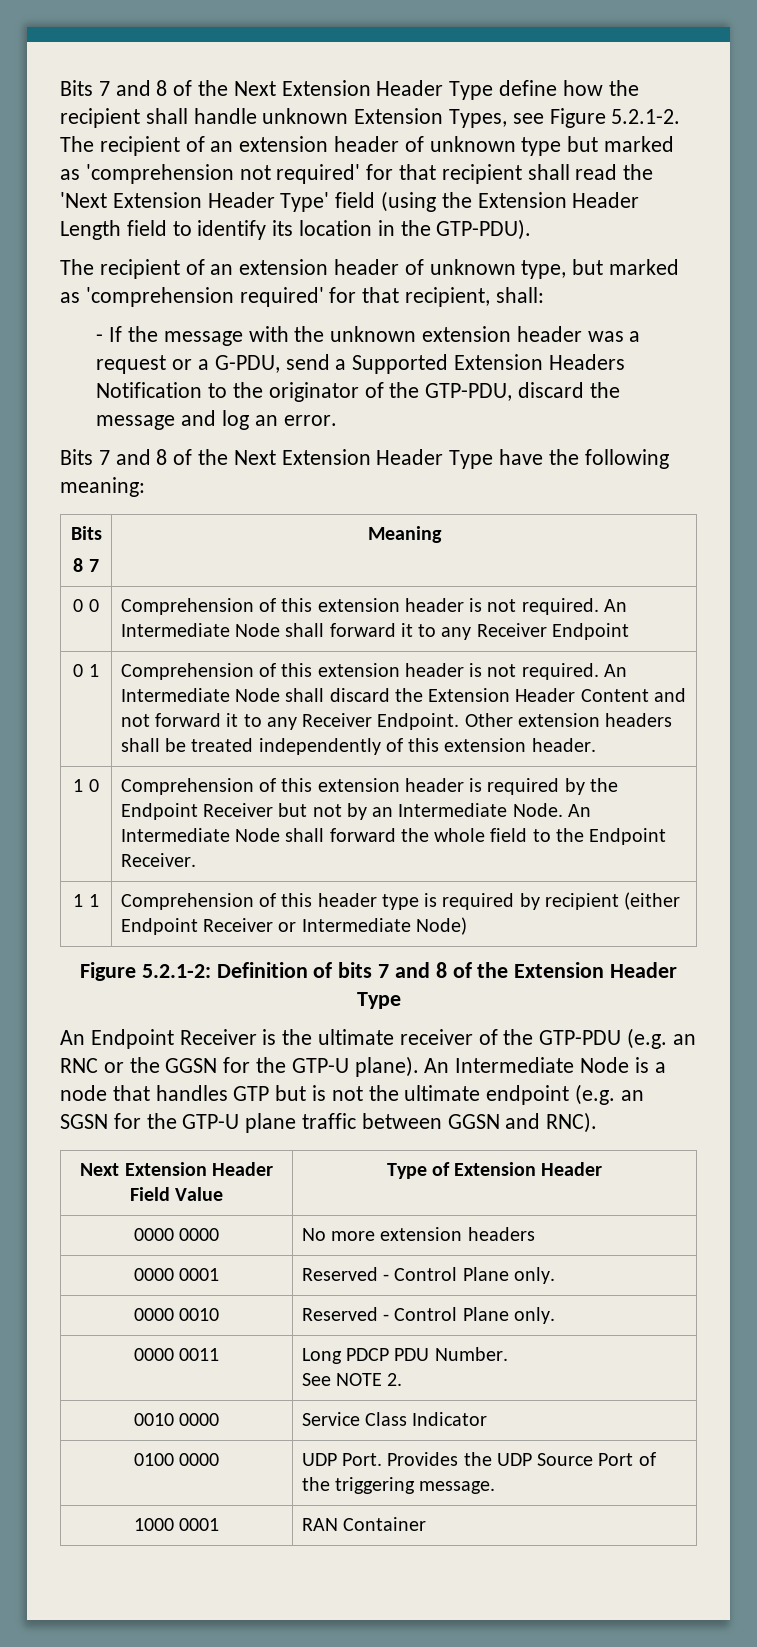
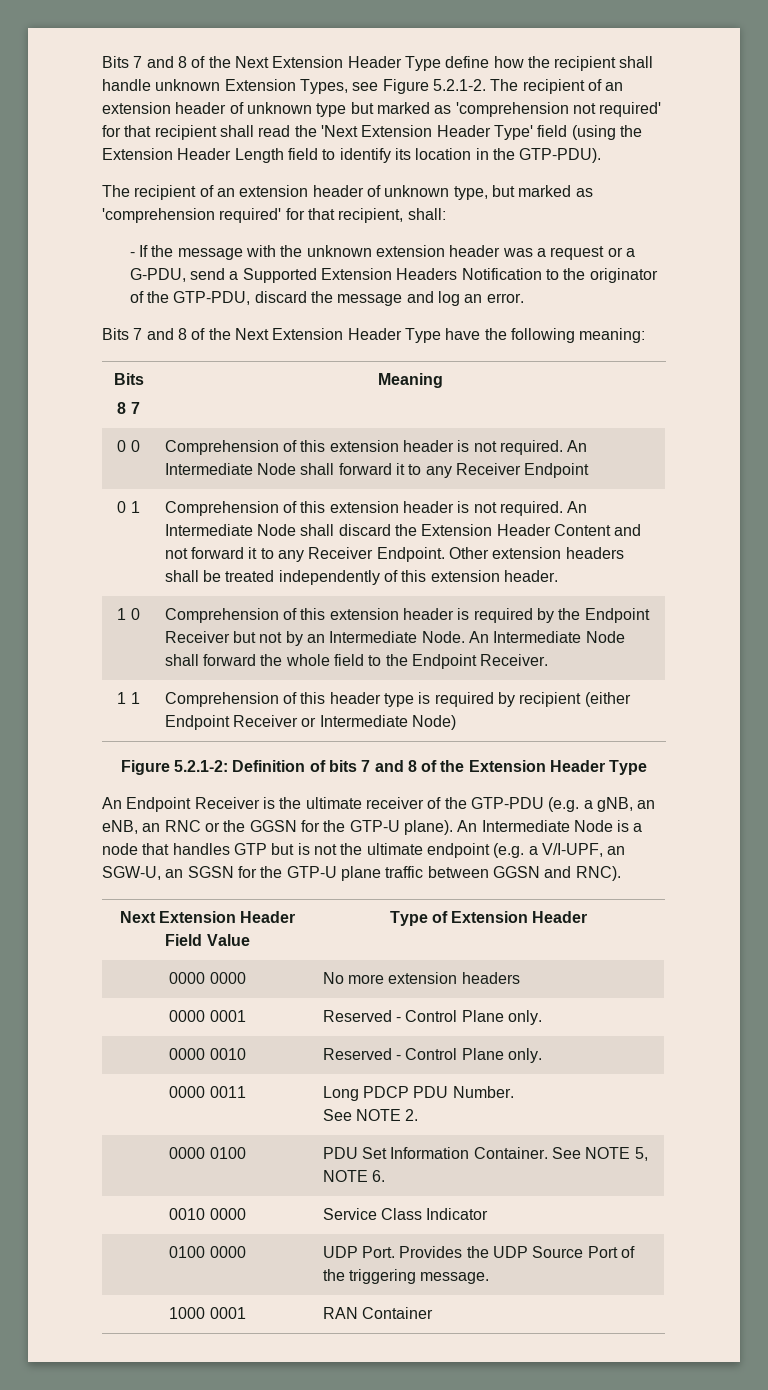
- An Endpoint Receiver is the ultimate receiver of the GTP-PDU (e.g. an RNC or the GGSN for the GTP-U plane).
+ An Endpoint Receiver is the ultimate receiver of the GTP-PDU (e.g. a gNB, an eNB, an RNC or the GGSN for the GTP-U plane).
- An Intermediate Node is a node that handles GTP but is not the ultimate endpoint (e.g. an SGSN for the GTP-U plane traffic between GGSN and RNC).
+ An Intermediate Node is a node that handles GTP but is not the ultimate endpoint (e.g. a V/I-UPF, an SGW-U, an SGSN for the GTP-U plane traffic between GGSN and RNC).
+ 0000 0100 | PDU Set Information Container. See NOTE 5, NOTE 6.

